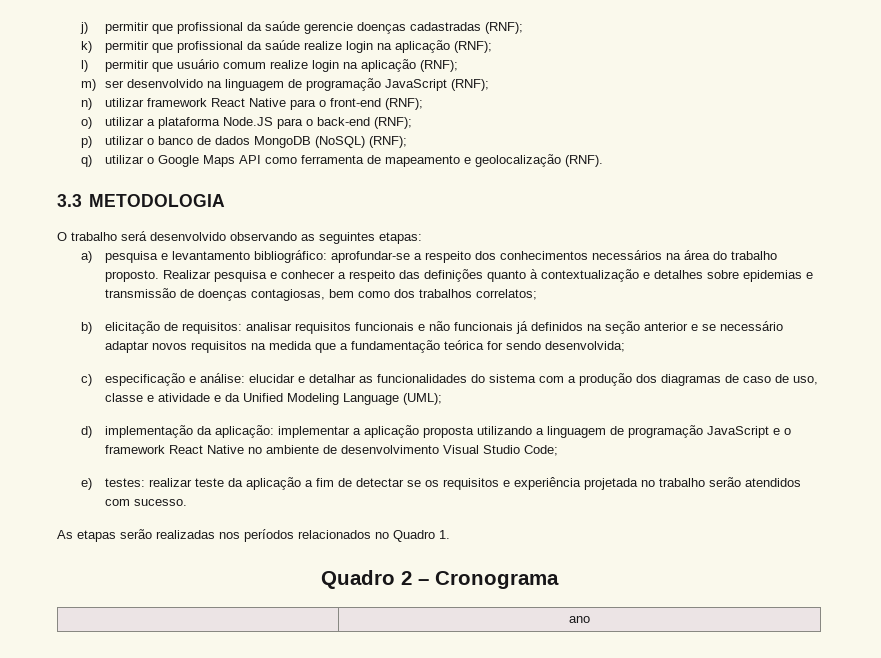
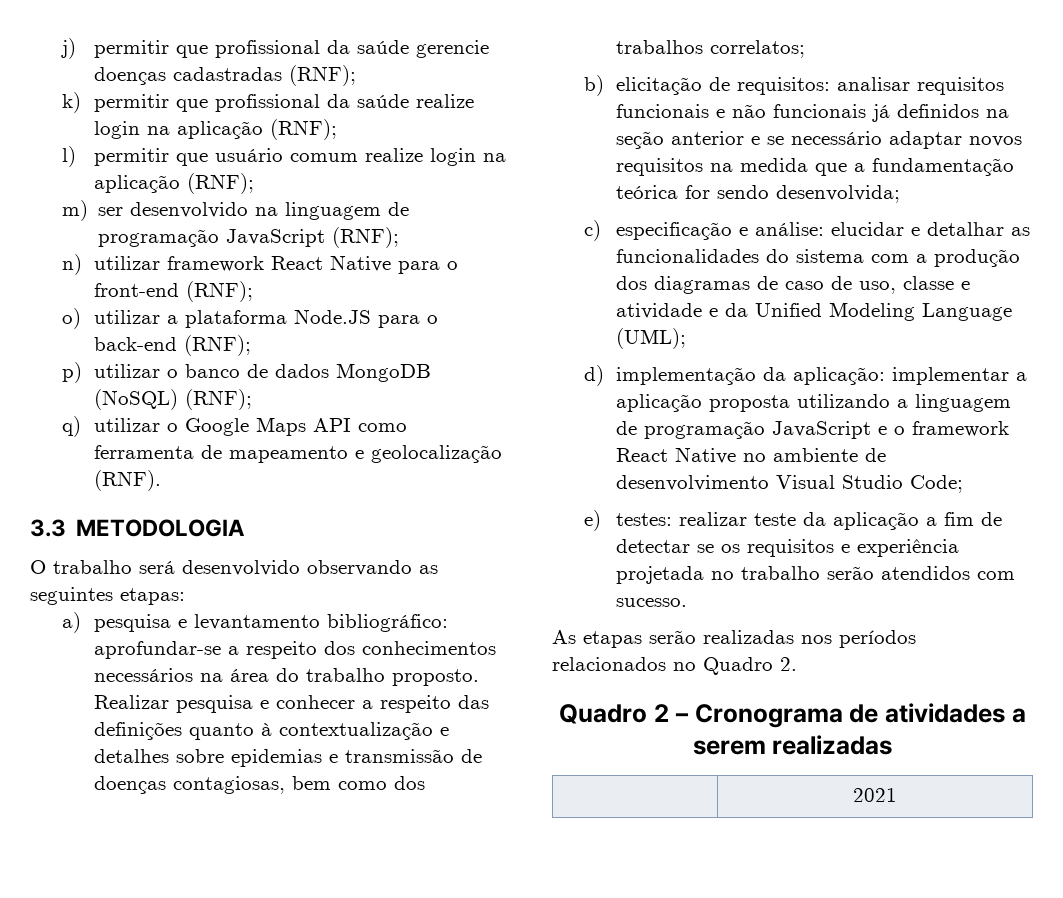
- As etapas serão realizadas nos períodos relacionados no Quadro 1.
+ As etapas serão realizadas nos períodos relacionados no Quadro 2.
- Quadro 2 – Cronograma
- | ano
+ Quadro 2 – Cronograma de atividades a serem realizadas
+ | 2021

